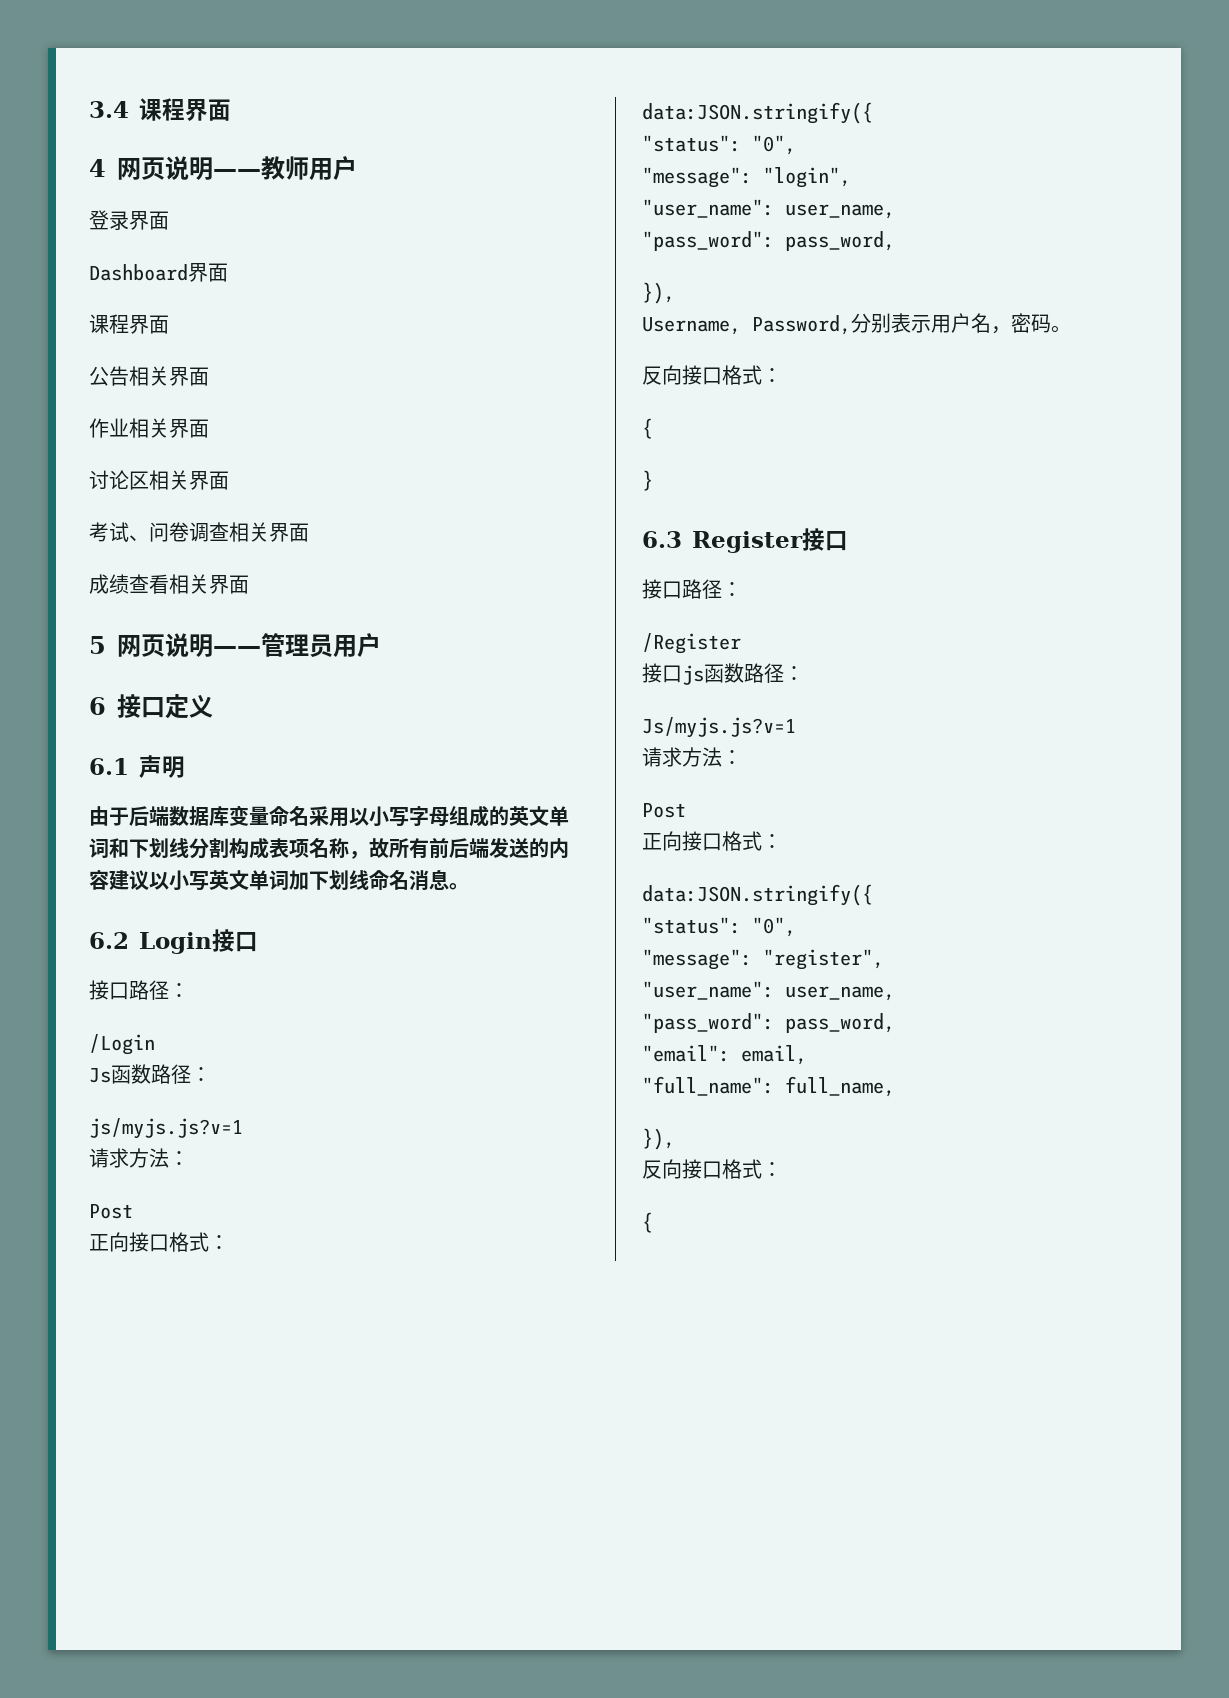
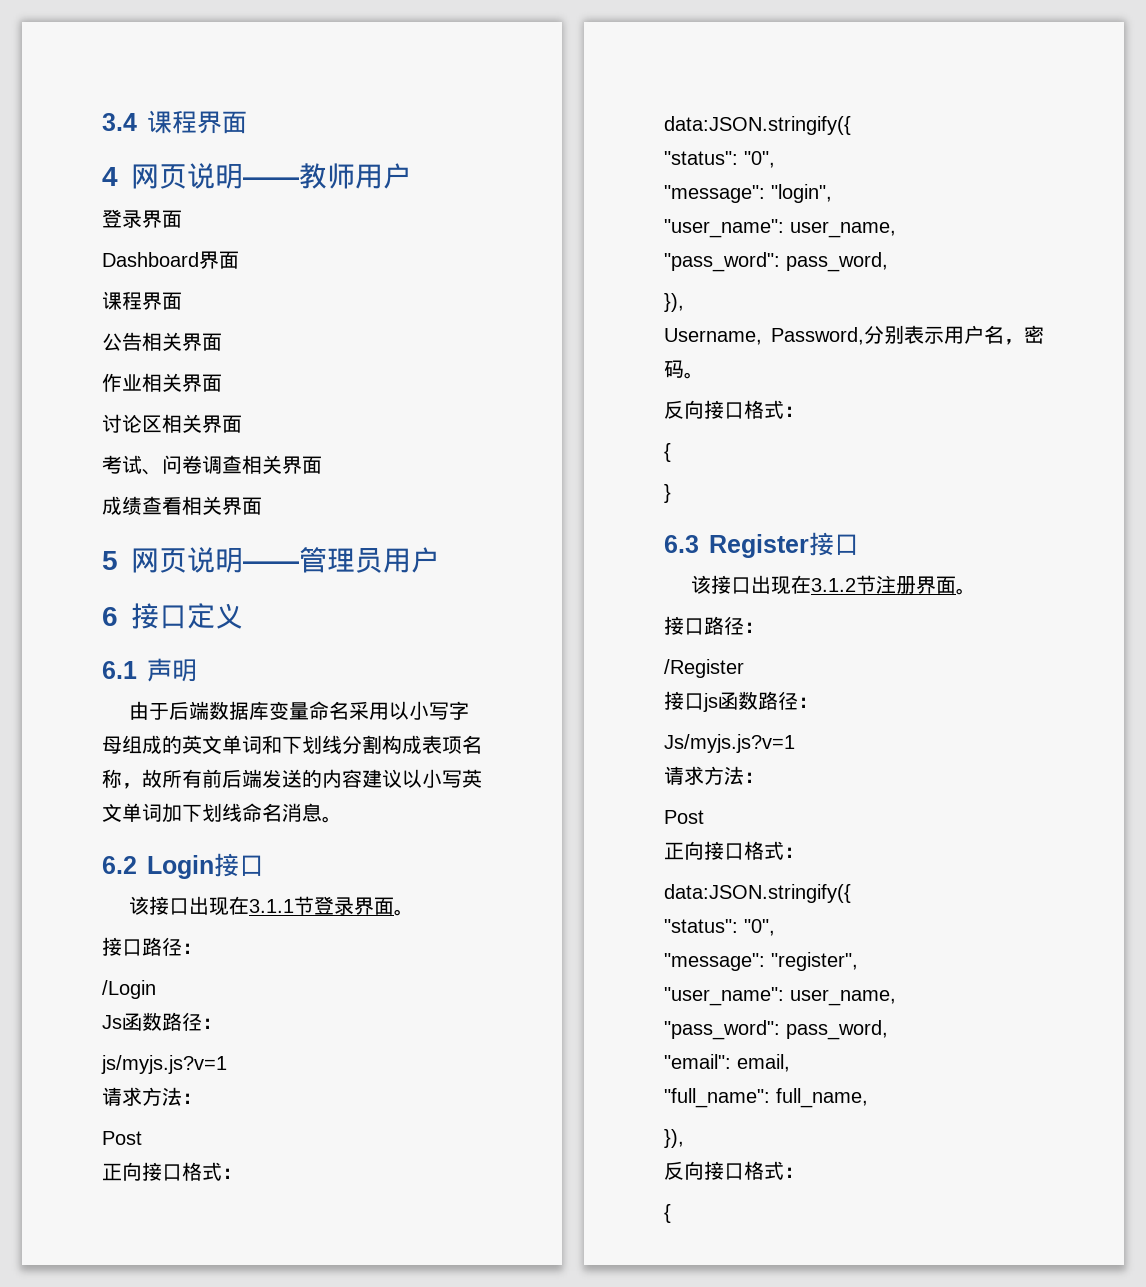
+ 该接口出现在3.1.1节登录界面。
+ 该接口出现在3.1.2节注册界面。

